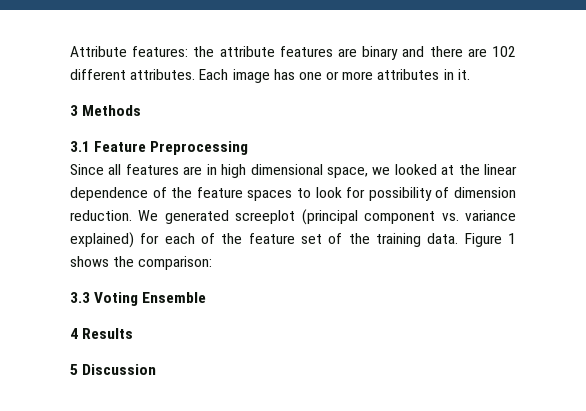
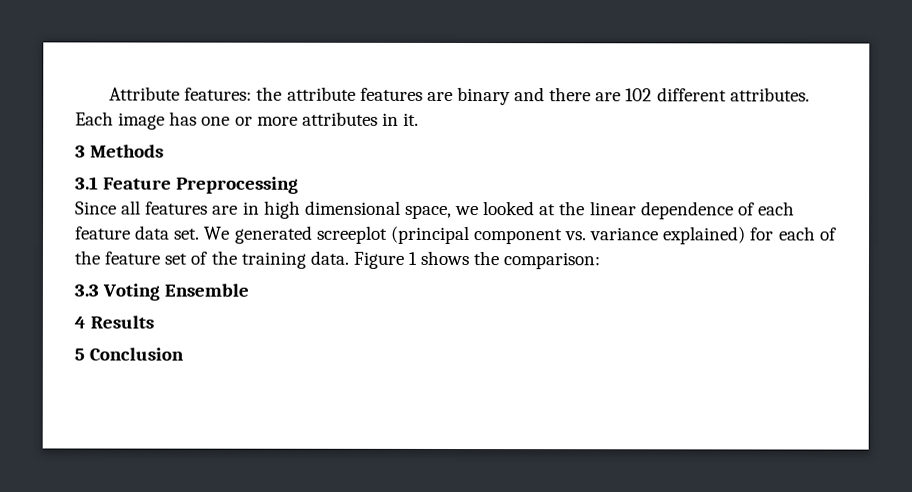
- Since all features are in high dimensional space, we looked at the linear dependence of the feature spaces to look for possibility of dimension reduction.
+ Since all features are in high dimensional space, we looked at the linear dependence of each feature data set.
- 5 Discussion
+ 5 Conclusion

